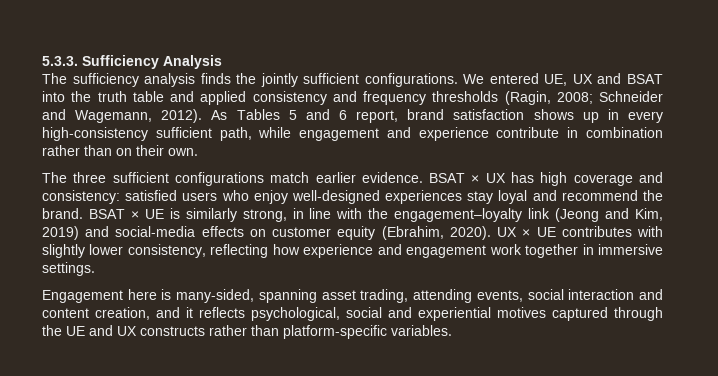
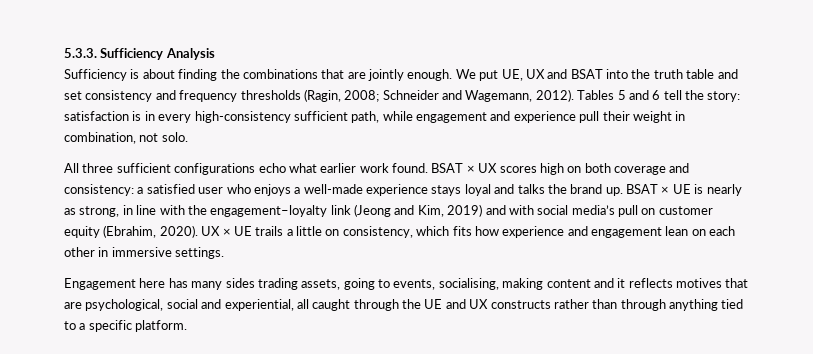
- The sufficiency analysis finds the jointly sufficient configurations. We entered UE, UX and BSAT into the truth table and applied consistency and frequency thresholds (Ragin, 2008; Schneider and Wagemann, 2012).
+ Sufficiency is about finding the combinations that are jointly enough. We put UE, UX and BSAT into the truth table and set consistency and frequency thresholds (Ragin, 2008; Schneider and Wagemann, 2012).
- As Tables 5 and 6 report, brand satisfaction shows up in every high-consistency sufficient path, while engagement and experience contribute in combination rather than on their own.
- The three sufficient configurations match earlier evidence. BSAT × UX has high coverage and consistency: satisfied users who enjoy well-designed experiences stay loyal and recommend the brand.
+ Tables 5 and 6 tell the story: satisfaction is in every high-consistency sufficient path, while engagement and experience pull their weight in combination, not solo.
+ All three sufficient configurations echo what earlier work found. BSAT × UX scores high on both coverage and consistency: a satisfied user who enjoys a well-made experience stays loyal and talks the brand up.
- BSAT × UE is similarly strong, in line with the engagement–loyalty link (Jeong and Kim, 2019) and social-media effects on customer equity (Ebrahim, 2020).
+ BSAT × UE is nearly as strong, in line with the engagement–loyalty link (Jeong and Kim, 2019) and with social media’s pull on customer equity (Ebrahim, 2020).
- UX × UE contributes with slightly lower consistency, reflecting how experience and engagement work together in immersive settings.
+ UX × UE trails a little on consistency, which fits how experience and engagement lean on each other in immersive settings.
- Engagement here is many-sided, spanning asset trading, attending events, social interaction and content creation, and it reflects psychological, social and experiential motives captured through the UE and UX constructs rather than platform-specific variables.
+ Engagement here has many sides trading assets, going to events, socialising, making content and it reflects motives that are psychological, social and experiential, all caught through the UE and UX constructs rather than through anything tied to a specific platform.

